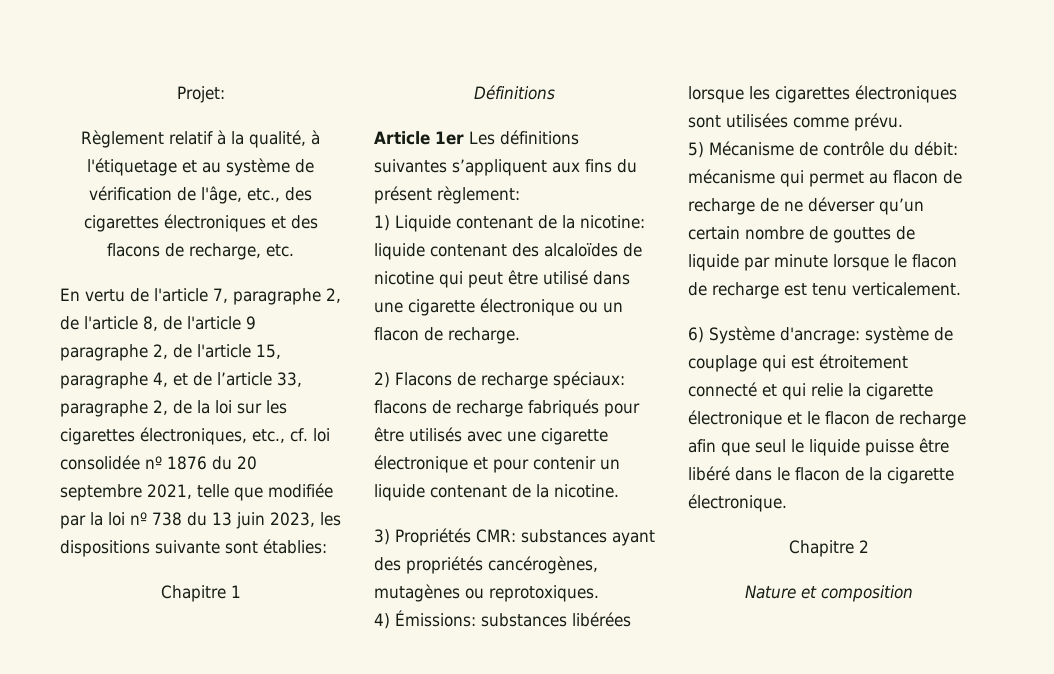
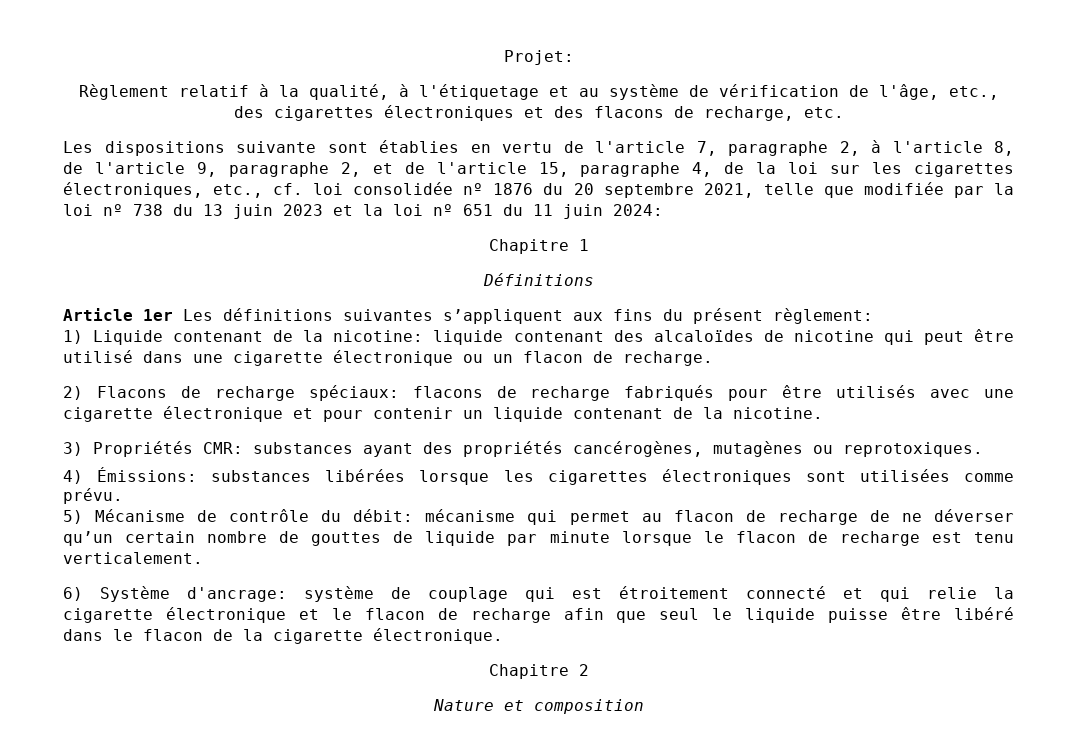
- En vertu de l'article 7, paragraphe 2, de l'article 8, de l'article 9 paragraphe 2, de l'article 15, paragraphe 4, et de l’article 33, paragraphe 2, de la loi sur les cigarettes électroniques, etc., cf. loi consolidée nº 1876 du 20 septembre 2021, telle que modifiée par la loi nº 738 du 13 juin 2023, les dispositions suivante sont établies:
+ Les dispositions suivante sont établies en vertu de l'article 7, paragraphe 2, à l'article 8, de l'article 9, paragraphe 2, et de l'article 15, paragraphe 4, de la loi sur les cigarettes électroniques, etc., cf. loi consolidée nº 1876 du 20 septembre 2021, telle que modifiée par la loi nº 738 du 13 juin 2023 et la loi nº 651 du 11 juin 2024:

